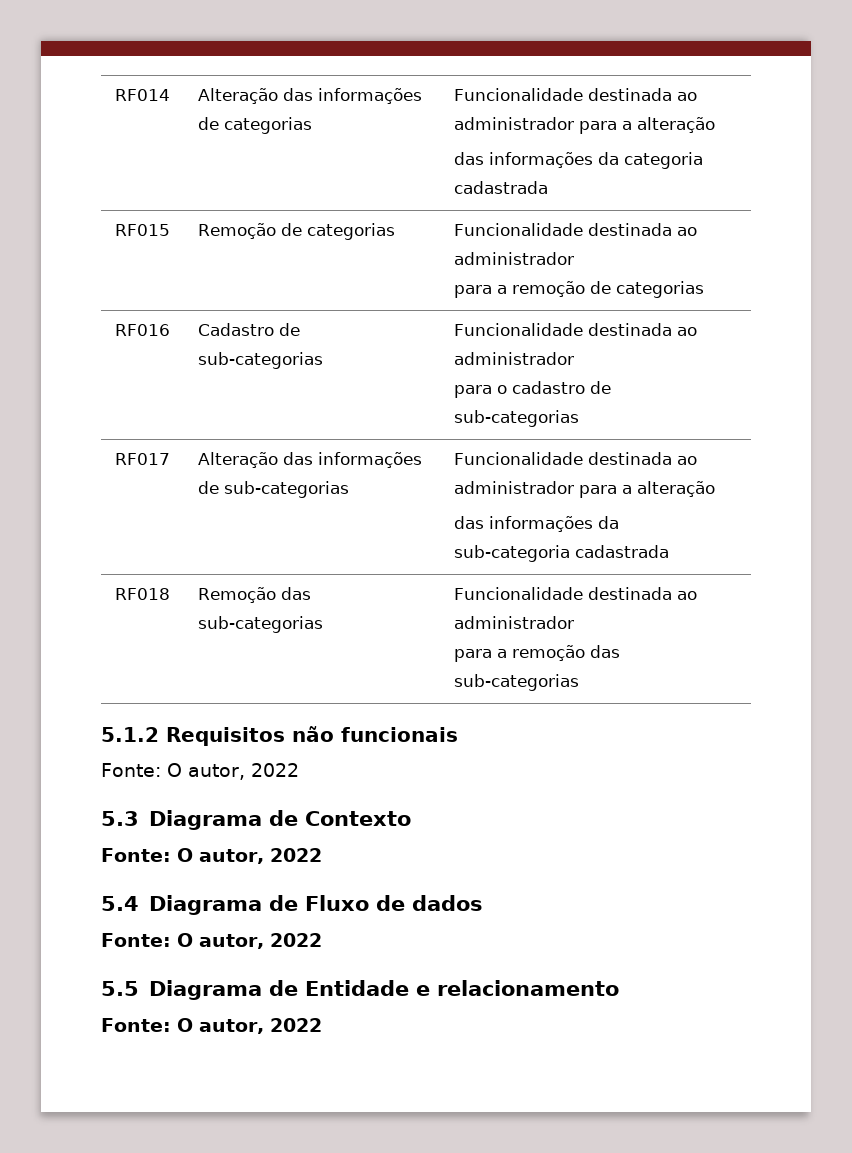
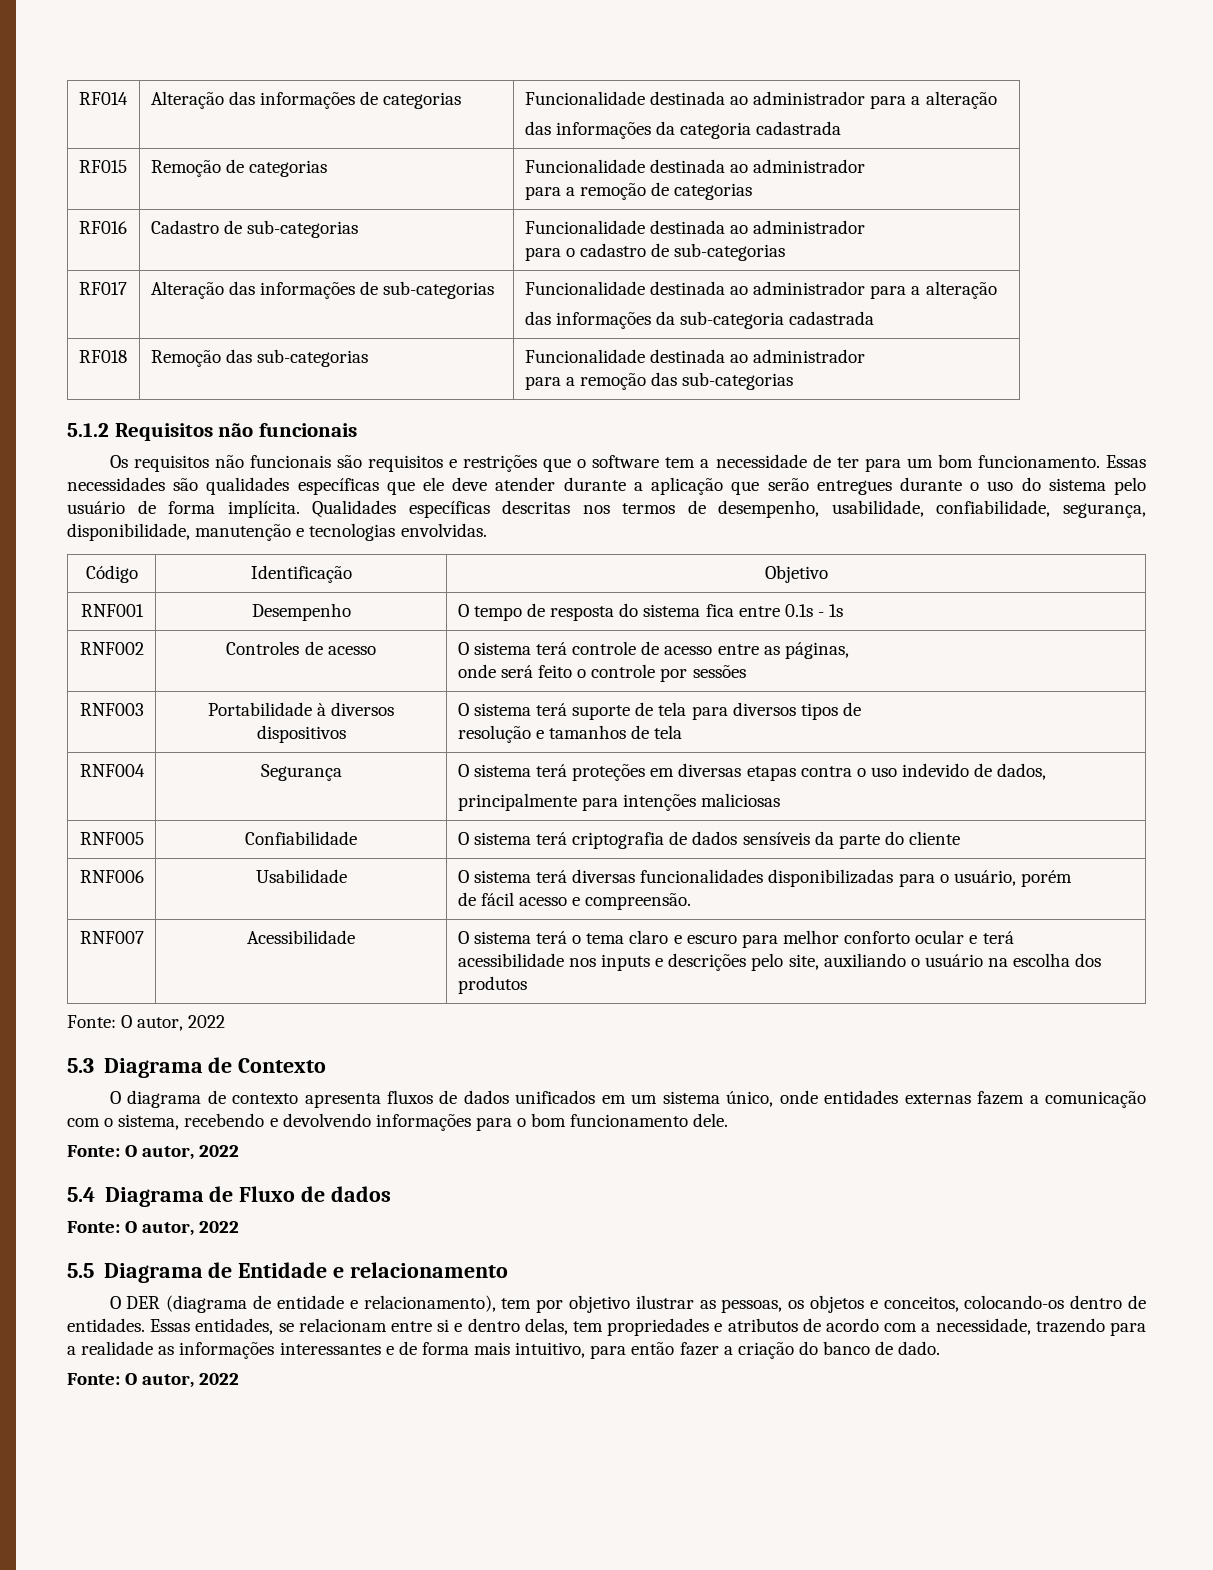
+ Os requisitos não funcionais são requisitos e restrições que o software tem a necessidade de ter para um bom funcionamento. Essas necessidades são qualidades específicas que ele deve atender durante a aplicação que serão entregues durante o uso do sistema pelo usuário de forma implícita. Qualidades específicas descritas nos termos de desempenho, usabilidade, confiabilidade, segurança, disponibilidade, manutenção e tecnologias envolvidas.
+ Código | Identificação | Objetivo
+ RNF001 | Desempenho | O tempo de resposta do sistema fica entre 0.1s - 1s
+ RNF002 | Controles de acesso | O sistema terá controle de acesso entre as páginas,
+ onde será feito o controle por sessões
+ RNF003 | Portabilidade à diversos dispositivos | O sistema terá suporte de tela para diversos tipos de
+ resolução e tamanhos de tela
+ RNF004 | Segurança | O sistema terá proteções em diversas etapas contra o uso indevido de dados,
+ principalmente para intenções maliciosas
+ RNF005 | Confiabilidade | O sistema terá criptografia de dados sensíveis da parte do cliente
+ RNF006 | Usabilidade | O sistema terá diversas funcionalidades disponibilizadas para o usuário, porém
+ de fácil acesso e compreensão.
+ RNF007 | Acessibilidade | O sistema terá o tema claro e escuro para melhor conforto ocular e terá
+ acessibilidade nos inputs e descrições pelo site, auxiliando o usuário na escolha dos produtos
+ O diagrama de contexto apresenta fluxos de dados unificados em um sistema único, onde entidades externas fazem a comunicação com o sistema, recebendo e devolvendo informações para o bom funcionamento dele.
+ O DER (diagrama de entidade e relacionamento), tem por objetivo ilustrar as pessoas, os objetos e conceitos, colocando-os dentro de entidades. Essas entidades, se relacionam entre si e dentro delas, tem propriedades e atributos de acordo com a necessidade, trazendo para a realidade as informações interessantes e de forma mais intuitivo, para então fazer a criação do banco de dado.

